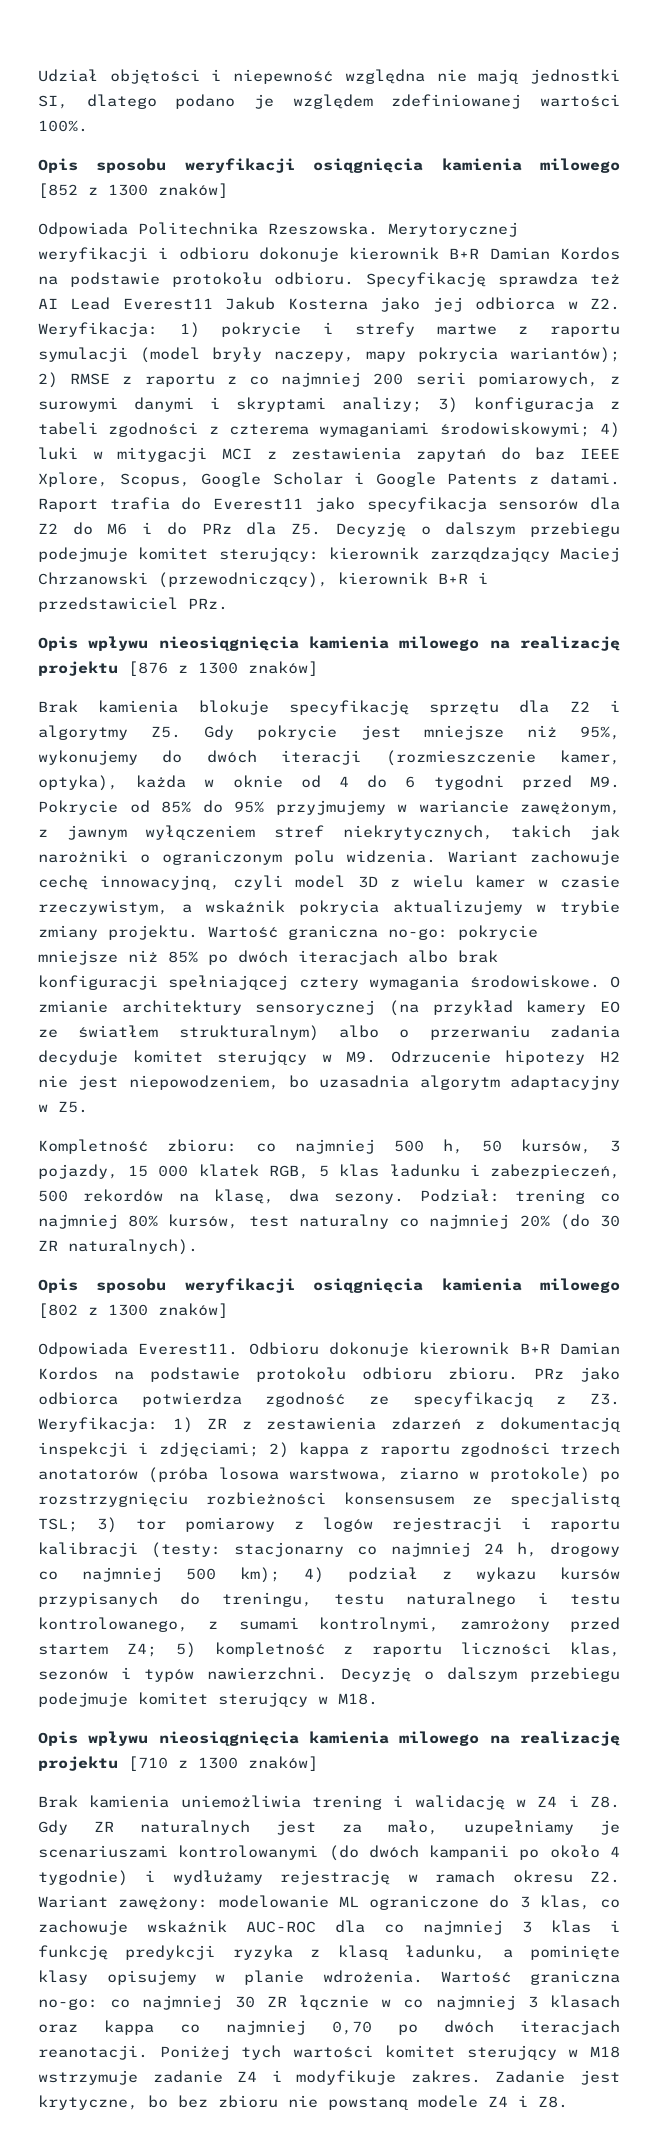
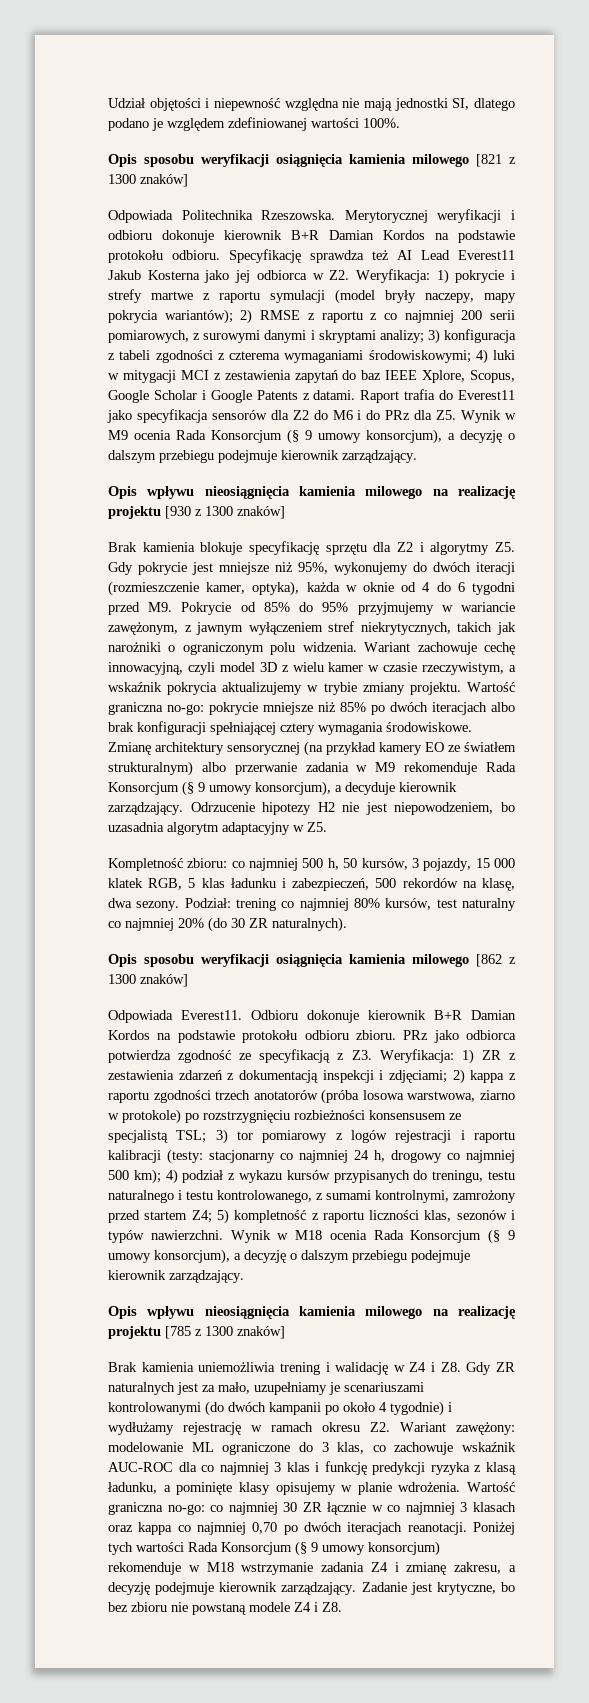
- Opis sposobu weryfikacji osiągnięcia kamienia milowego [852 z 1300 znaków]
+ Opis sposobu weryfikacji osiągnięcia kamienia milowego [821 z 1300 znaków]
- Raport trafia do Everest11 jako specyfikacja sensorów dla Z2 do M6 i do PRz dla Z5. Decyzję o dalszym przebiegu podejmuje komitet sterujący: kierownik zarządzający Maciej Chrzanowski (przewodniczący), kierownik B+R i przedstawiciel PRz.
- Opis wpływu nieosiągnięcia kamienia milowego na realizację projektu [876 z 1300 znaków]
+ Raport trafia do Everest11 jako specyfikacja sensorów dla Z2 do M6 i do PRz dla Z5. Wynik w M9 ocenia Rada Konsorcjum (§ 9 umowy konsorcjum), a decyzję o dalszym przebiegu podejmuje kierownik zarządzający.
+ Opis wpływu nieosiągnięcia kamienia milowego na realizację projektu [930 z 1300 znaków]
- O zmianie architektury sensorycznej (na przykład kamery EO ze światłem strukturalnym) albo o przerwaniu zadania decyduje komitet sterujący w M9. Odrzucenie hipotezy H2 nie jest niepowodzeniem, bo uzasadnia algorytm adaptacyjny w Z5.
+ Zmianę architektury sensorycznej (na przykład kamery EO ze światłem strukturalnym) albo przerwanie zadania w M9 rekomenduje Rada Konsorcjum (§ 9 umowy konsorcjum), a decyduje kierownik zarządzający. Odrzucenie hipotezy H2 nie jest niepowodzeniem, bo uzasadnia algorytm adaptacyjny w Z5.
- Opis sposobu weryfikacji osiągnięcia kamienia milowego [802 z 1300 znaków]
+ Opis sposobu weryfikacji osiągnięcia kamienia milowego [862 z 1300 znaków]
- Decyzję o dalszym przebiegu podejmuje komitet sterujący w M18.
- Opis wpływu nieosiągnięcia kamienia milowego na realizację projektu [710 z 1300 znaków]
+ Wynik w M18 ocenia Rada Konsorcjum (§ 9 umowy konsorcjum), a decyzję o dalszym przebiegu podejmuje kierownik zarządzający.
+ Opis wpływu nieosiągnięcia kamienia milowego na realizację projektu [785 z 1300 znaków]
- Poniżej tych wartości komitet sterujący w M18 wstrzymuje zadanie Z4 i modyfikuje zakres.
+ Poniżej tych wartości Rada Konsorcjum (§ 9 umowy konsorcjum) rekomenduje w M18 wstrzymanie zadania Z4 i zmianę zakresu, a decyzję podejmuje kierownik zarządzający.

